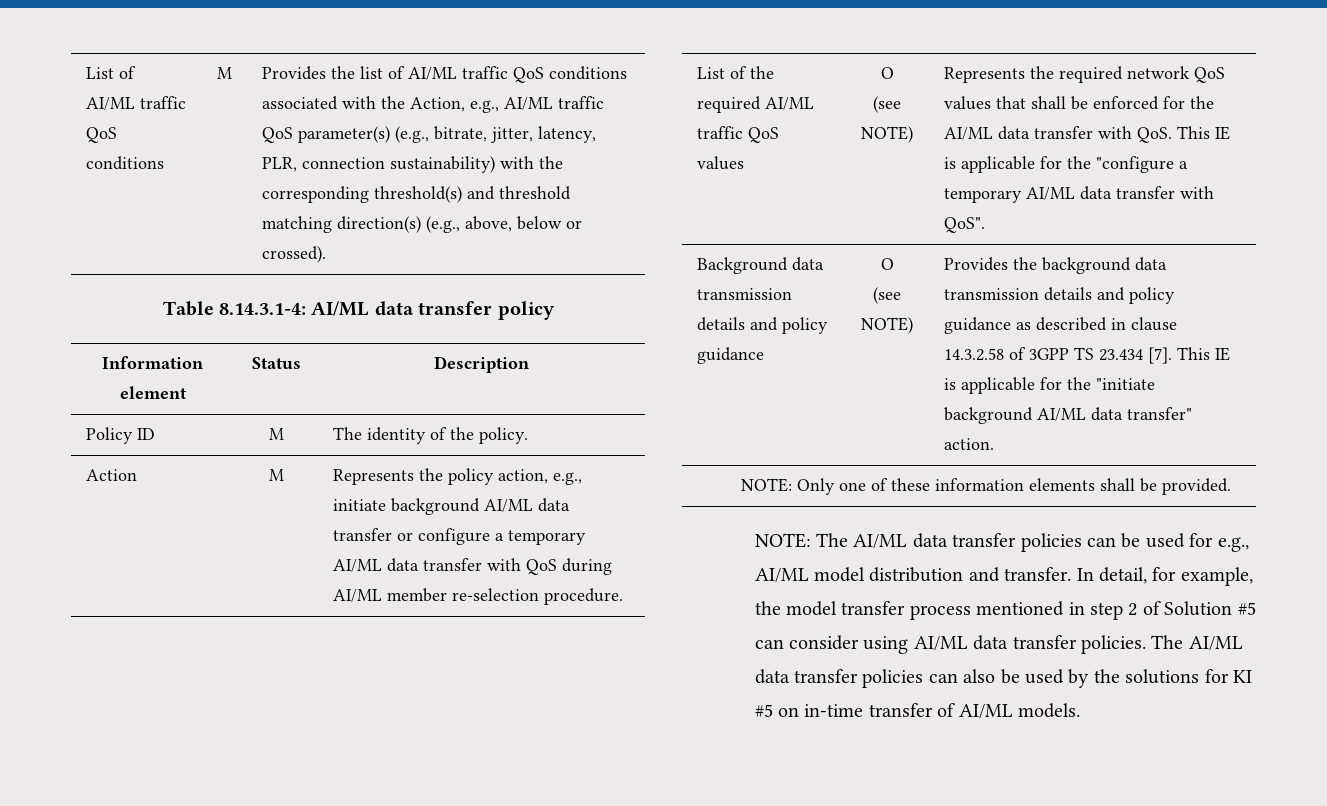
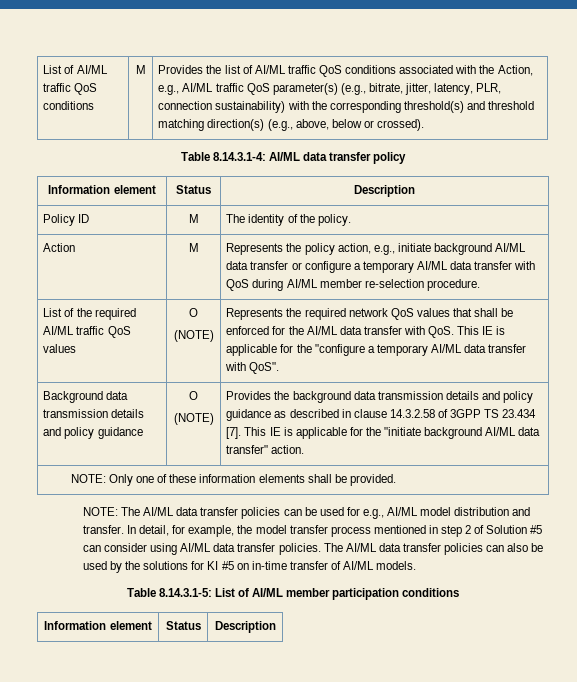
  List of the required AI/ML traffic QoS values | O
- (see NOTE)
+ (NOTE)
  Background data transmission details and policy guidance | O
- (see NOTE)
+ (NOTE)
+ Table 8.14.3.1-5: List of AI/ML member participation conditions
+ Information element | Status | Description

